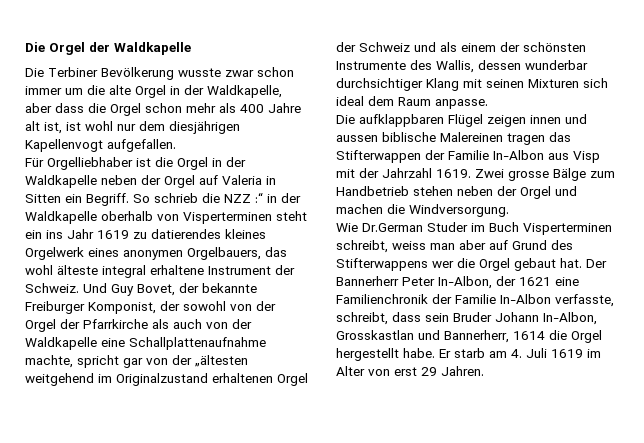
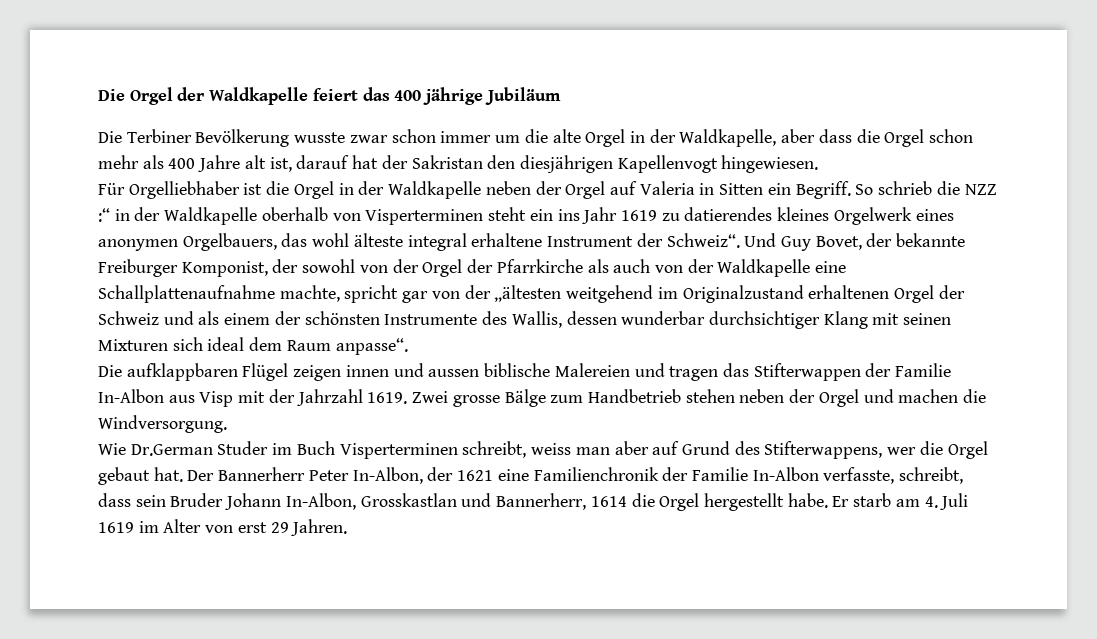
- Die Orgel der Waldkapelle
+ Die Orgel der Waldkapelle feiert das 400 jährige Jubiläum
- Die Terbiner Bevölkerung wusste zwar schon immer um die alte Orgel in der Waldkapelle, aber dass die Orgel schon mehr als 400 Jahre alt ist, ist wohl nur dem diesjährigen Kapellenvogt aufgefallen.
+ Die Terbiner Bevölkerung wusste zwar schon immer um die alte Orgel in der Waldkapelle, aber dass die Orgel schon mehr als 400 Jahre alt ist, darauf hat der Sakristan den diesjährigen Kapellenvogt hingewiesen.
- So schrieb die NZZ :“ in der Waldkapelle oberhalb von Visperterminen steht ein ins Jahr 1619 zu datierendes kleines Orgelwerk eines anonymen Orgelbauers, das wohl älteste integral erhaltene Instrument der Schweiz.
+ So schrieb die NZZ :“ in der Waldkapelle oberhalb von Visperterminen steht ein ins Jahr 1619 zu datierendes kleines Orgelwerk eines anonymen Orgelbauers, das wohl älteste integral erhaltene Instrument der Schweiz“.
- Und Guy Bovet, der bekannte Freiburger Komponist, der sowohl von der Orgel der Pfarrkirche als auch von der Waldkapelle eine Schallplattenaufnahme machte, spricht gar von der „ältesten weitgehend im Originalzustand erhaltenen Orgel der Schweiz und als einem der schönsten Instrumente des Wallis, dessen wunderbar durchsichtiger Klang mit seinen Mixturen sich ideal dem Raum anpasse.
+ Und Guy Bovet, der bekannte Freiburger Komponist, der sowohl von der Orgel der Pfarrkirche als auch von der Waldkapelle eine Schallplattenaufnahme machte, spricht gar von der „ältesten weitgehend im Originalzustand erhaltenen Orgel der Schweiz und als einem der schönsten Instrumente des Wallis, dessen wunderbar durchsichtiger Klang mit seinen Mixturen sich ideal dem Raum anpasse“.
- Die aufklappbaren Flügel zeigen innen und aussen biblische Malereinen tragen das Stifterwappen der Familie In-Albon aus Visp mit der Jahrzahl 1619.
+ Die aufklappbaren Flügel zeigen innen und aussen biblische Malereien und tragen das Stifterwappen der Familie In-Albon aus Visp mit der Jahrzahl 1619.
- Wie Dr.German Studer im Buch Visperterminen schreibt, weiss man aber auf Grund des Stifterwappens wer die Orgel gebaut hat.
+ Wie Dr.German Studer im Buch Visperterminen schreibt, weiss man aber auf Grund des Stifterwappens, wer die Orgel gebaut hat.

